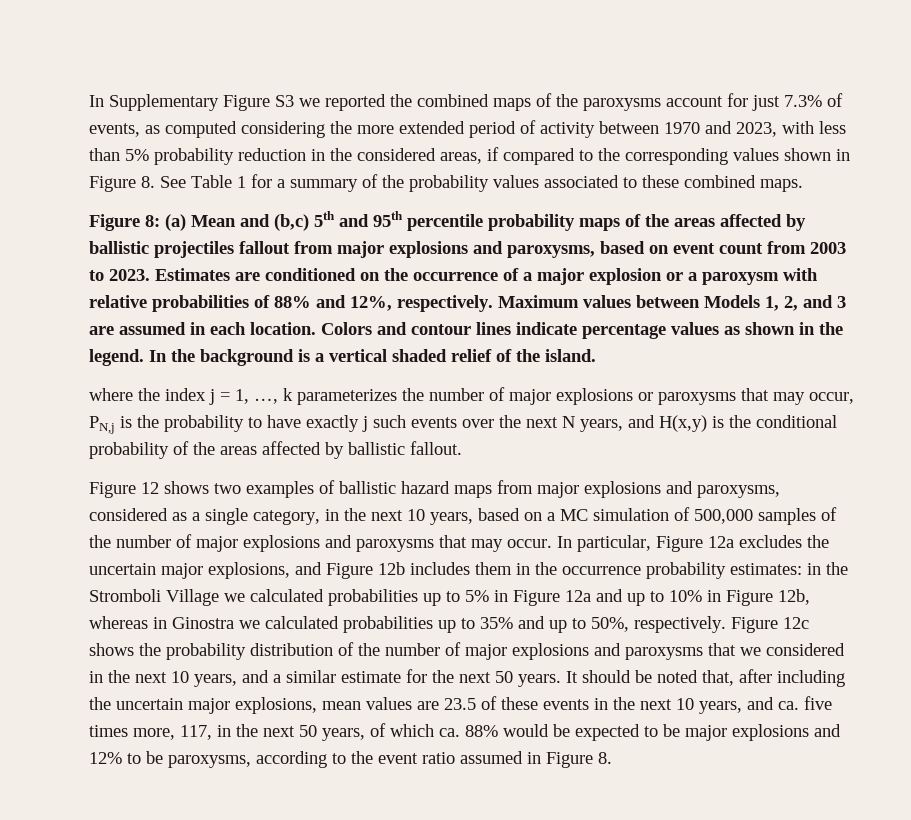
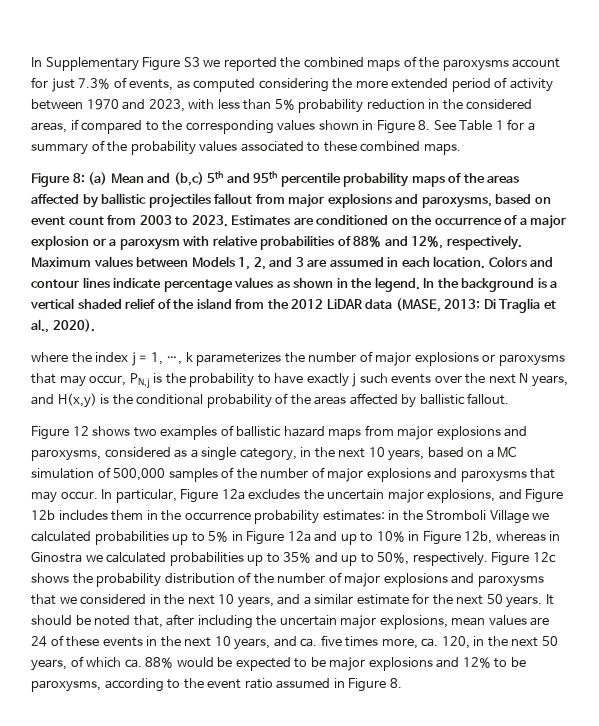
- In the background is a vertical shaded relief of the island.
+ In the background is a vertical shaded relief of the island from the 2012 LiDAR data (MASE, 2013; Di Traglia et al., 2020).
- It should be noted that, after including the uncertain major explosions, mean values are 23.5 of these events in the next 10 years, and ca. five times more, 117, in the next 50 years, of which ca. 88% would be expected to be major explosions and 12% to be paroxysms, according to the event ratio assumed in Figure 8.
+ It should be noted that, after including the uncertain major explosions, mean values are 24 of these events in the next 10 years, and ca. five times more, ca. 120, in the next 50 years, of which ca. 88% would be expected to be major explosions and 12% to be paroxysms, according to the event ratio assumed in Figure 8.

